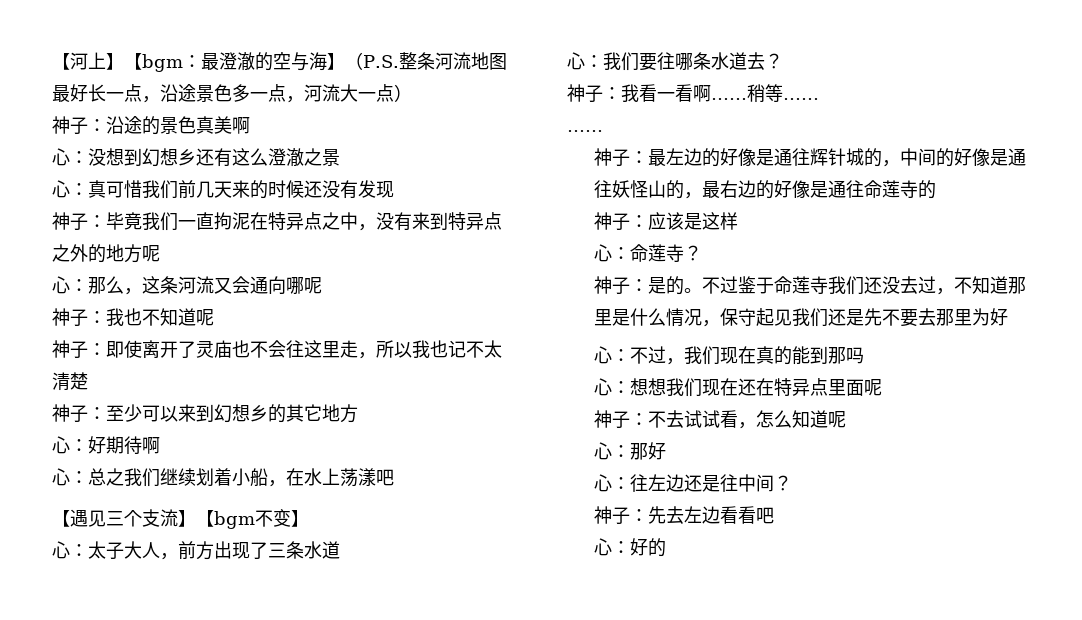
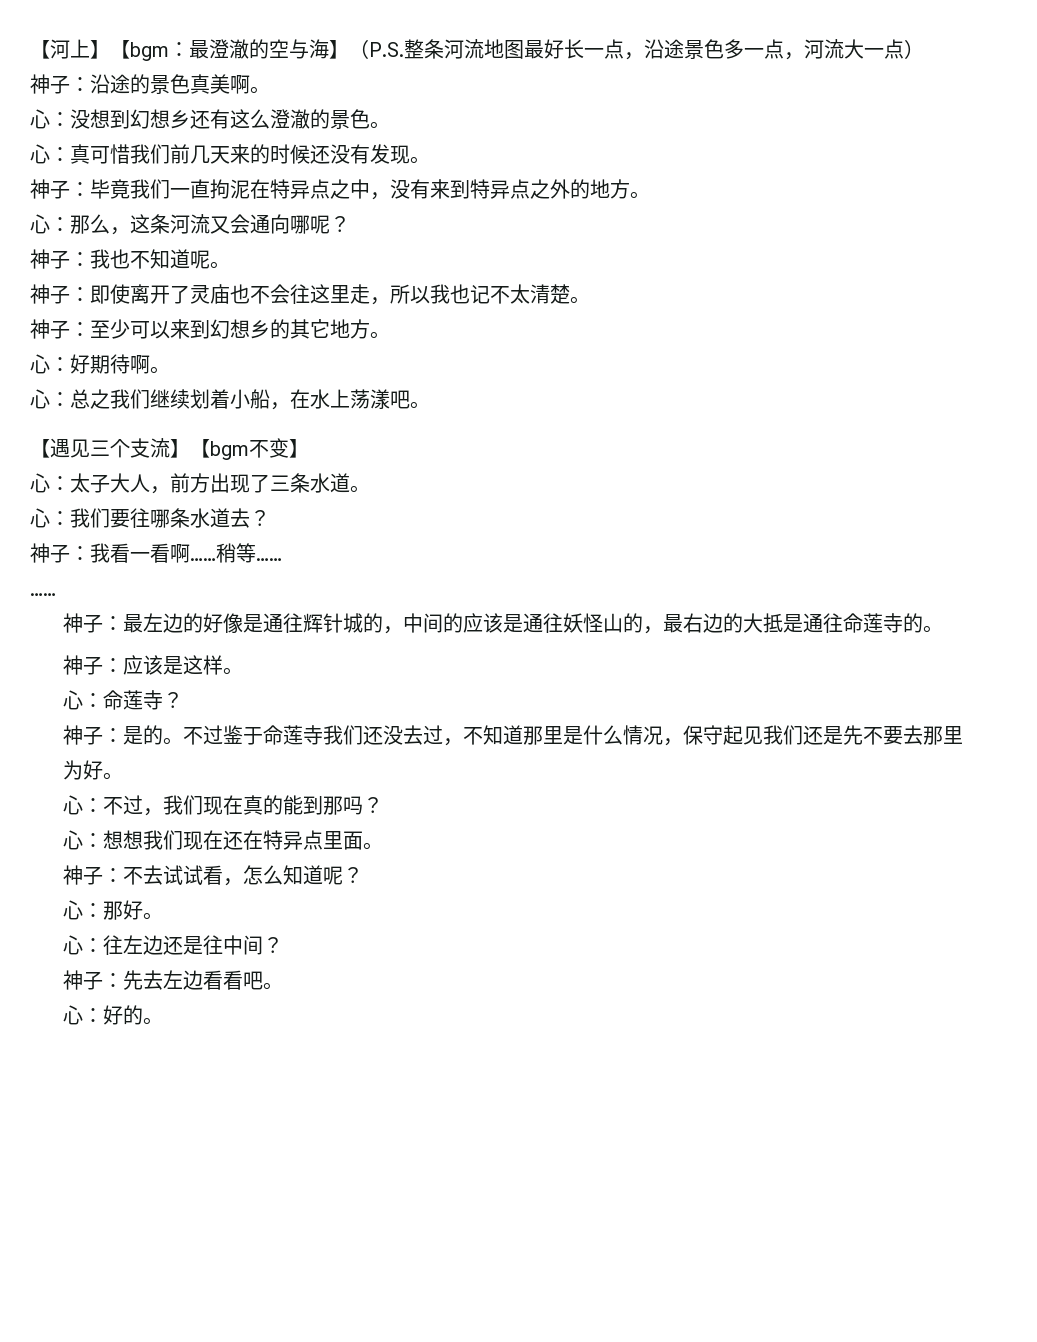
- 神子：沿途的景色真美啊
+ 神子：沿途的景色真美啊。
- 心：没想到幻想乡还有这么澄澈之景
+ 心：没想到幻想乡还有这么澄澈的景色。
- 心：真可惜我们前几天来的时候还没有发现
+ 心：真可惜我们前几天来的时候还没有发现。
- 神子：毕竟我们一直拘泥在特异点之中，没有来到特异点之外的地方呢
+ 神子：毕竟我们一直拘泥在特异点之中，没有来到特异点之外的地方。
- 心：那么，这条河流又会通向哪呢
+ 心：那么，这条河流又会通向哪呢？
- 神子：我也不知道呢
+ 神子：我也不知道呢。
- 神子：即使离开了灵庙也不会往这里走，所以我也记不太清楚
+ 神子：即使离开了灵庙也不会往这里走，所以我也记不太清楚。
- 神子：至少可以来到幻想乡的其它地方
+ 神子：至少可以来到幻想乡的其它地方。
- 心：好期待啊
+ 心：好期待啊。
- 心：总之我们继续划着小船，在水上荡漾吧
+ 心：总之我们继续划着小船，在水上荡漾吧。
- 心：太子大人，前方出现了三条水道
+ 心：太子大人，前方出现了三条水道。
- 神子：最左边的好像是通往辉针城的，中间的好像是通往妖怪山的，最右边的好像是通往命莲寺的
+ 神子：最左边的好像是通往辉针城的，中间的应该是通往妖怪山的，最右边的大抵是通往命莲寺的。
- 神子：应该是这样
+ 神子：应该是这样。
- 不过鉴于命莲寺我们还没去过，不知道那里是什么情况，保守起见我们还是先不要去那里为好
+ 不过鉴于命莲寺我们还没去过，不知道那里是什么情况，保守起见我们还是先不要去那里为好。
- 心：不过，我们现在真的能到那吗
+ 心：不过，我们现在真的能到那吗？
- 心：想想我们现在还在特异点里面呢
+ 心：想想我们现在还在特异点里面。
- 神子：不去试试看，怎么知道呢
+ 神子：不去试试看，怎么知道呢？
- 心：那好
+ 心：那好。
- 神子：先去左边看看吧
+ 神子：先去左边看看吧。
- 心：好的
+ 心：好的。

